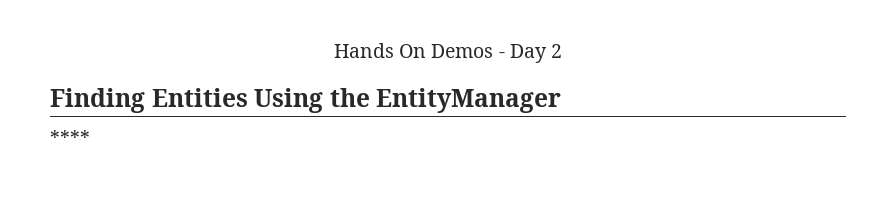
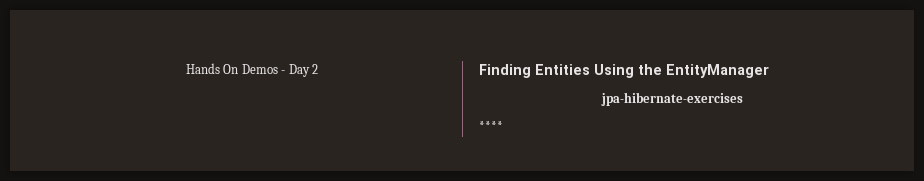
+ jpa-hibernate-exercises

